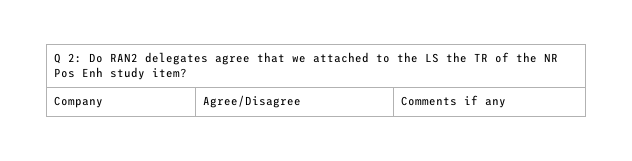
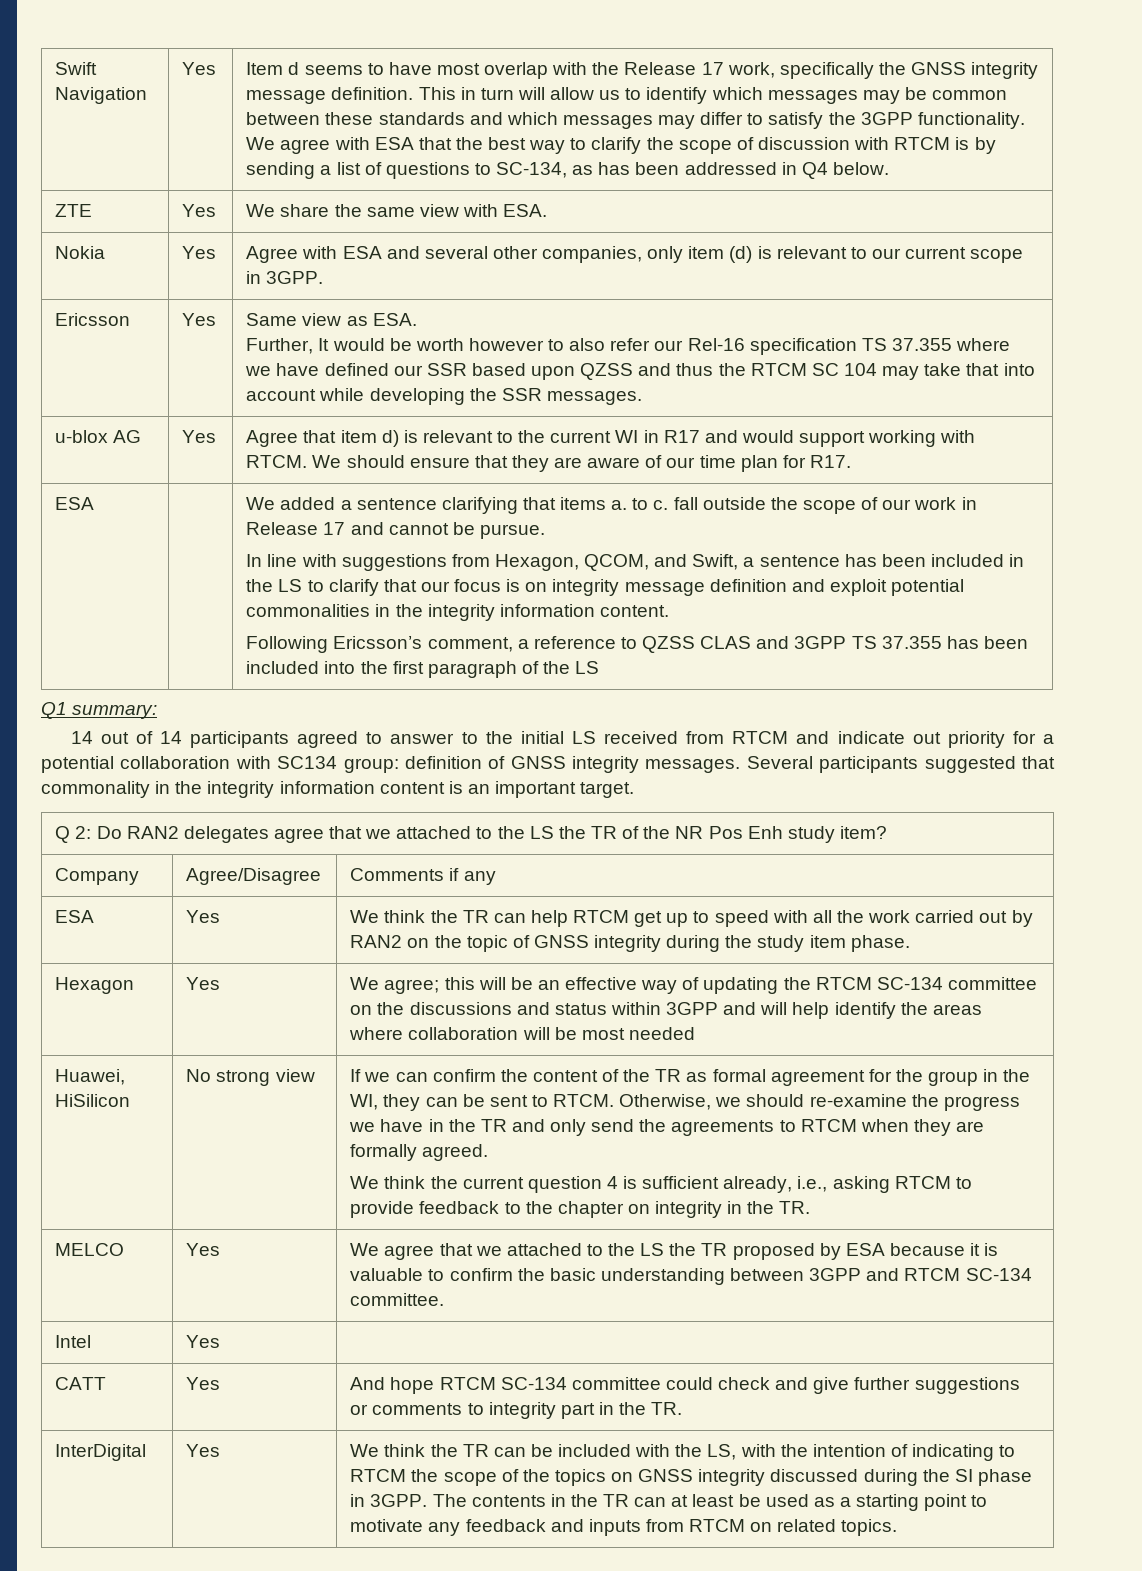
+ Swift Navigation | Yes | Item d seems to have most overlap with the Release 17 work, specifically the GNSS integrity message definition. This in turn will allow us to identify which messages may be common between these standards and which messages may differ to satisfy the 3GPP functionality. We agree with ESA that the best way to clarify the scope of discussion with RTCM is by sending a list of questions to SC-134, as has been addressed in Q4 below.
+ ZTE | Yes | We share the same view with ESA.
+ Nokia | Yes | Agree with ESA and several other companies, only item (d) is relevant to our current scope in 3GPP.
+ Ericsson | Yes | Same view as ESA.
+ Further, It would be worth however to also refer our Rel-16 specification TS 37.355 where we have defined our SSR based upon QZSS and thus the RTCM SC 104 may take that into account while developing the SSR messages.
+ u-blox AG | Yes | Agree that item d) is relevant to the current WI in R17 and would support working with RTCM. We should ensure that they are aware of our time plan for R17.
+ ESA | | We added a sentence clarifying that items a. to c. fall outside the scope of our work in Release 17 and cannot be pursue.
+ In line with suggestions from Hexagon, QCOM, and Swift, a sentence has been included in the LS to clarify that our focus is on integrity message definition and exploit potential commonalities in the integrity information content.
+ Following Ericsson’s comment, a reference to QZSS CLAS and 3GPP TS 37.355 has been included into the first paragraph of the LS
+ Q1 summary:
+ 14 out of 14 participants agreed to answer to the initial LS received from RTCM and indicate out priority for a potential collaboration with SC134 group: definition of GNSS integrity messages. Several participants suggested that commonality in the integrity information content is an important target.
+ ESA | Yes | We think the TR can help RTCM get up to speed with all the work carried out by RAN2 on the topic of GNSS integrity during the study item phase.
+ Hexagon | Yes | We agree; this will be an effective way of updating the RTCM SC-134 committee on the discussions and status within 3GPP and will help identify the areas where collaboration will be most needed
+ Huawei, HiSilicon | No strong view | If we can confirm the content of the TR as formal agreement for the group in the WI, they can be sent to RTCM. Otherwise, we should re-examine the progress we have in the TR and only send the agreements to RTCM when they are formally agreed.
+ We think the current question 4 is sufficient already, i.e., asking RTCM to provide feedback to the chapter on integrity in the TR.
+ MELCO | Yes | We agree that we attached to the LS the TR proposed by ESA because it is valuable to confirm the basic understanding between 3GPP and RTCM SC-134 committee.
+ Intel | Yes |
+ CATT | Yes | And hope RTCM SC-134 committee could check and give further suggestions or comments to integrity part in the TR.
+ InterDigital | Yes | We think the TR can be included with the LS, with the intention of indicating to RTCM the scope of the topics on GNSS integrity discussed during the SI phase in 3GPP. The contents in the TR can at least be used as a starting point to motivate any feedback and inputs from RTCM on related topics.

